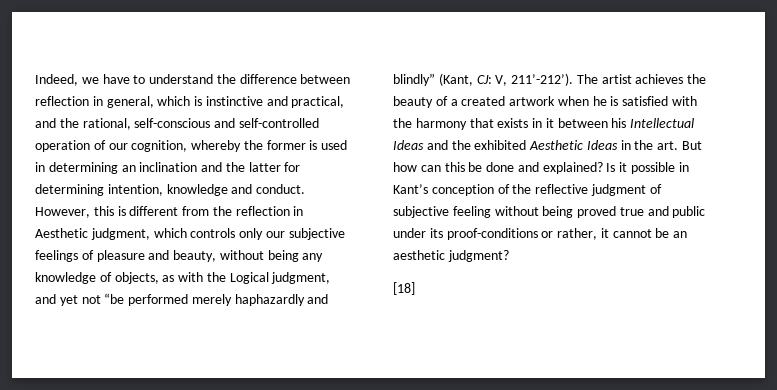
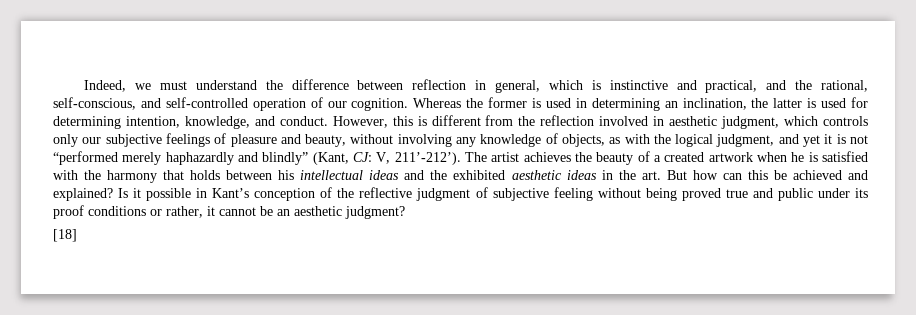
- Indeed, we have to understand the difference between reflection in general, which is instinctive and practical, and the rational, self-conscious and self-controlled operation of our cognition, whereby the former is used in determining an inclination and the latter for determining intention, knowledge and conduct.
+ Indeed, we must understand the difference between reflection in general, which is instinctive and practical, and the rational, self-conscious, and self-controlled operation of our cognition. Whereas the former is used in determining an inclination, the latter is used for determining intention, knowledge, and conduct.
- However, this is different from the reflection in Aesthetic judgment, which controls only our subjective feelings of pleasure and beauty, without being any knowledge of objects, as with the Logical judgment, and yet not “be performed merely haphazardly and blindly” (Kant, CJ: V, 211’-212’).
+ However, this is different from the reflection involved in aesthetic judgment, which controls only our subjective feelings of pleasure and beauty, without involving any knowledge of objects, as with the logical judgment, and yet it is not “performed merely haphazardly and blindly” (Kant, CJ: V, 211’-212’).
- The artist achieves the beauty of a created artwork when he is satisfied with the harmony that exists in it between his Intellectual Ideas and the exhibited Aesthetic Ideas in the art. But how can this be done and explained?
+ The artist achieves the beauty of a created artwork when he is satisfied with the harmony that holds between his intellectual ideas and the exhibited aesthetic ideas in the art. But how can this be achieved and explained?
- Is it possible in Kant’s conception of the reflective judgment of subjective feeling without being proved true and public under its proof-conditions or rather, it cannot be an aesthetic judgment?
+ Is it possible in Kant’s conception of the reflective judgment of subjective feeling without being proved true and public under its proof conditions or rather, it cannot be an aesthetic judgment?

